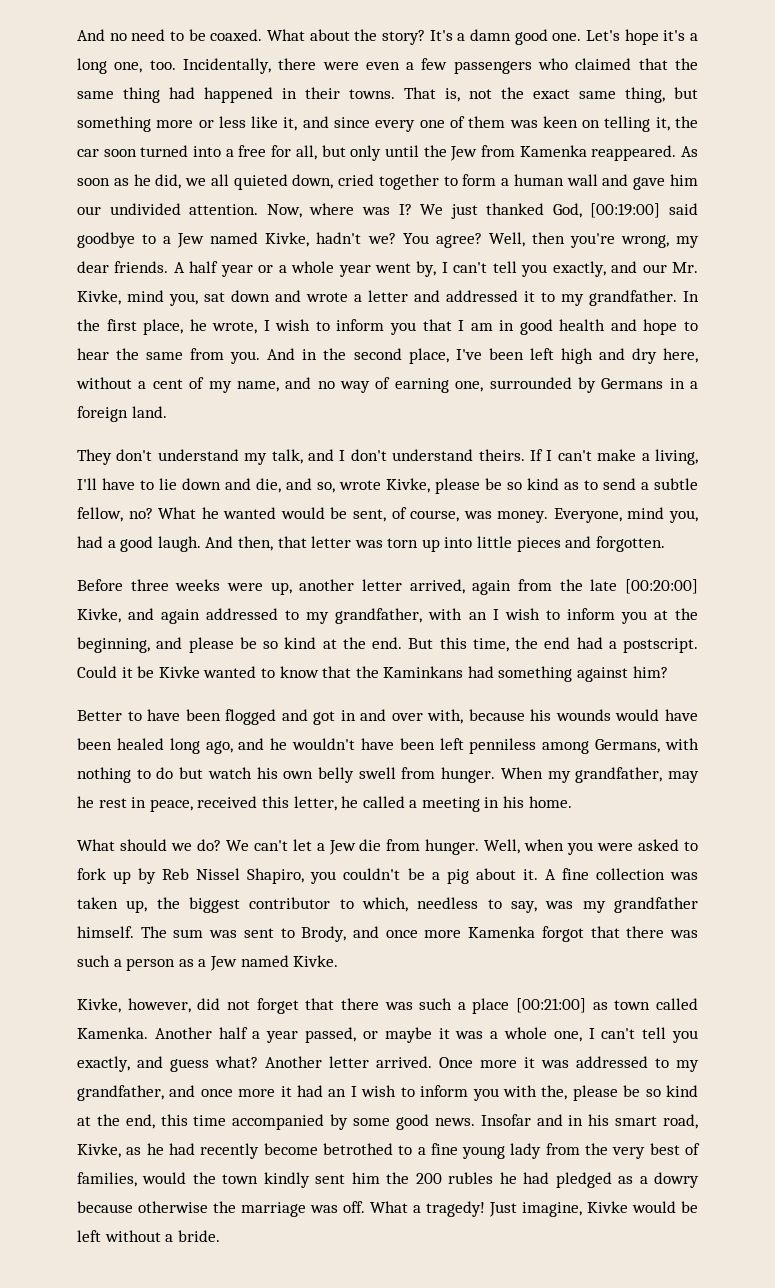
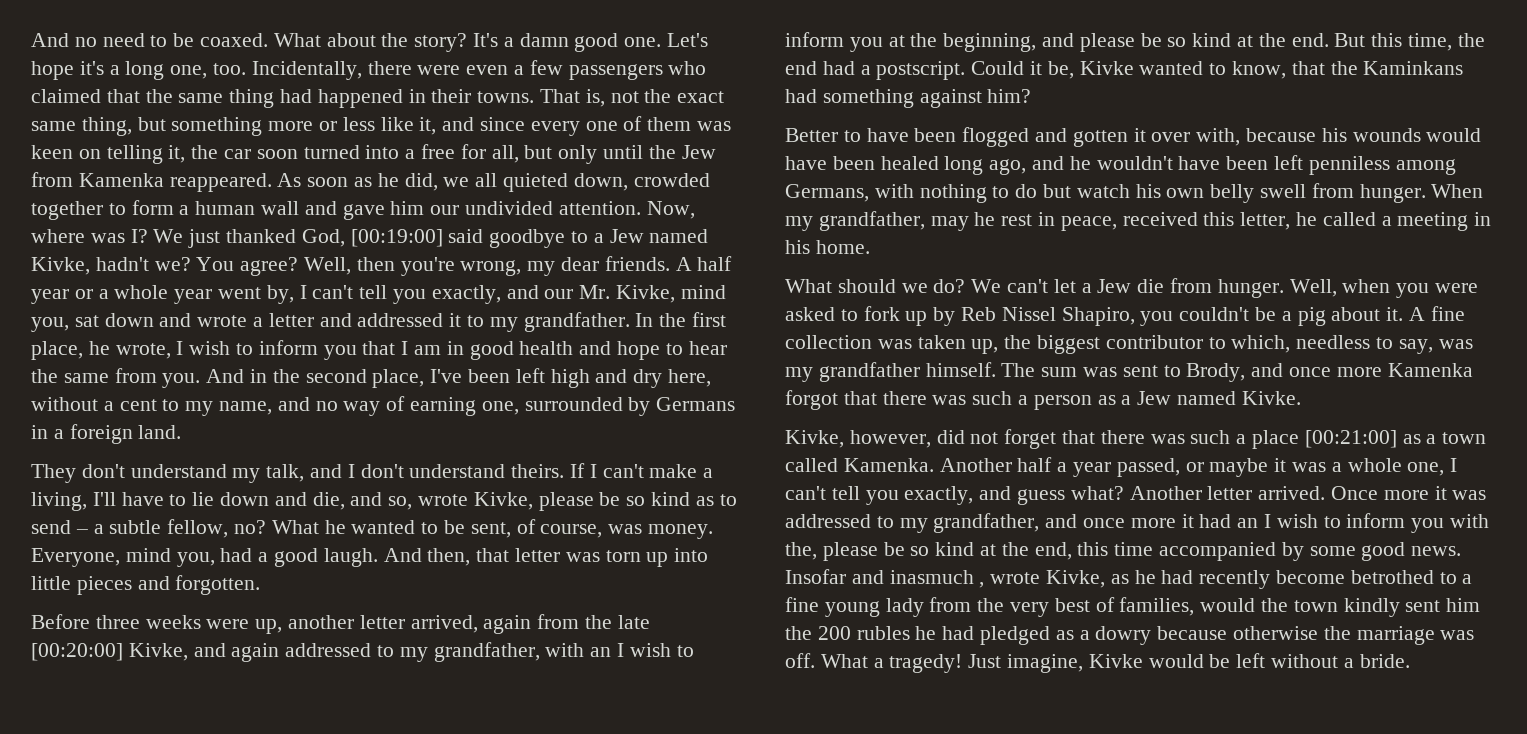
- As soon as he did, we all quieted down, cried together to form a human wall and gave him our undivided attention.
+ As soon as he did, we all quieted down, crowded together to form a human wall and gave him our undivided attention.
- And in the second place, I've been left high and dry here, without a cent of my name, and no way of earning one, surrounded by Germans in a foreign land.
+ And in the second place, I've been left high and dry here, without a cent to my name, and no way of earning one, surrounded by Germans in a foreign land.
- If I can't make a living, I'll have to lie down and die, and so, wrote Kivke, please be so kind as to send a subtle fellow, no?
+ If I can't make a living, I'll have to lie down and die, and so, wrote Kivke, please be so kind as to send – a subtle fellow, no?
- What he wanted would be sent, of course, was money.
+ What he wanted to be sent, of course, was money.
- Could it be Kivke wanted to know that the Kaminkans had something against him?
+ Could it be, Kivke wanted to know, that the Kaminkans had something against him?
- Better to have been flogged and got in and over with, because his wounds would have been healed long ago, and he wouldn't have been left penniless among Germans, with nothing to do but watch his own belly swell from hunger.
+ Better to have been flogged and gotten it over with, because his wounds would have been healed long ago, and he wouldn't have been left penniless among Germans, with nothing to do but watch his own belly swell from hunger.
- Kivke, however, did not forget that there was such a place [00:21:00] as town called Kamenka.
+ Kivke, however, did not forget that there was such a place [00:21:00] as a town called Kamenka.
- Insofar and in his smart road, Kivke, as he had recently become betrothed to a fine young lady from the very best of families, would the town kindly sent him the 200 rubles he had pledged as a dowry because otherwise the marriage was off.
+ Insofar and inasmuch , wrote Kivke, as he had recently become betrothed to a fine young lady from the very best of families, would the town kindly sent him the 200 rubles he had pledged as a dowry because otherwise the marriage was off.

